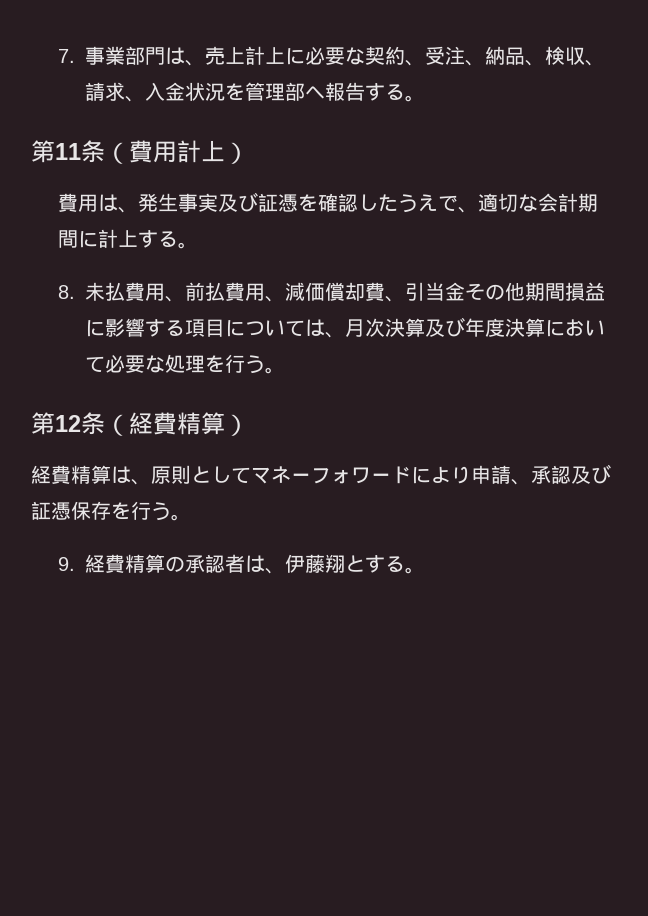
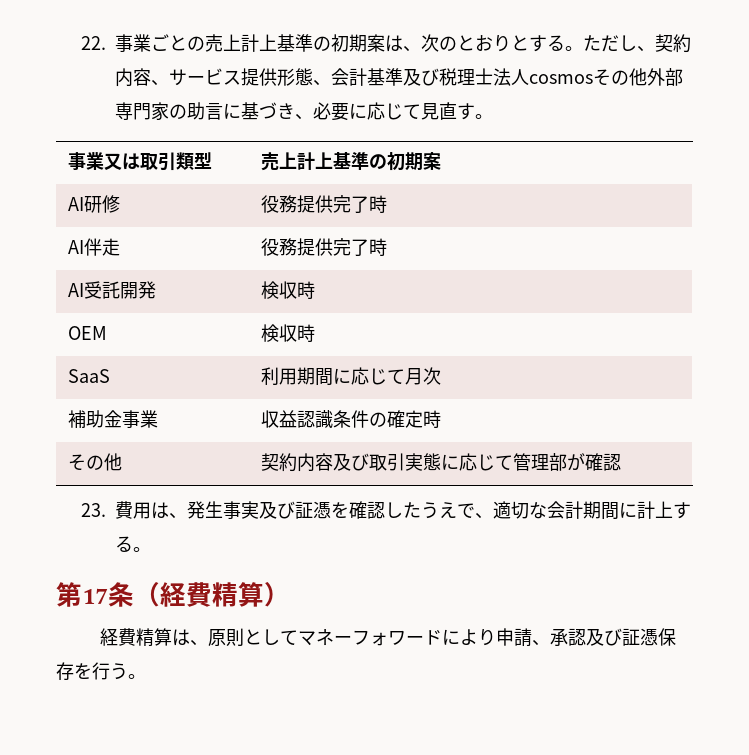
- 7.事業部門は、売上計上に必要な契約、受注、納品、検収、請求、入金状況を管理部へ報告する。
- 第11条（費用計上）
- 費用は、発生事実及び証憑を確認したうえで、適切な会計期間に計上する。
+ 22.事業ごとの売上計上基準の初期案は、次のとおりとする。ただし、契約内容、サービス提供形態、会計基準及び税理士法人cosmosその他外部専門家の助言に基づき、必要に応じて見直す。
+ 事業又は取引類型 | 売上計上基準の初期案
+ AI研修 | 役務提供完了時
+ AI伴走 | 役務提供完了時
+ AI受託開発 | 検収時
+ OEM | 検収時
+ SaaS | 利用期間に応じて月次
+ 補助金事業 | 収益認識条件の確定時
+ その他 | 契約内容及び取引実態に応じて管理部が確認
+ 23.費用は、発生事実及び証憑を確認したうえで、適切な会計期間に計上する。
- 8.未払費用、前払費用、減価償却費、引当金その他期間損益に影響する項目については、月次決算及び年度決算において必要な処理を行う。
- 第12条（経費精算）
+ 第17条（経費精算）
- 9.経費精算の承認者は、伊藤翔とする。

